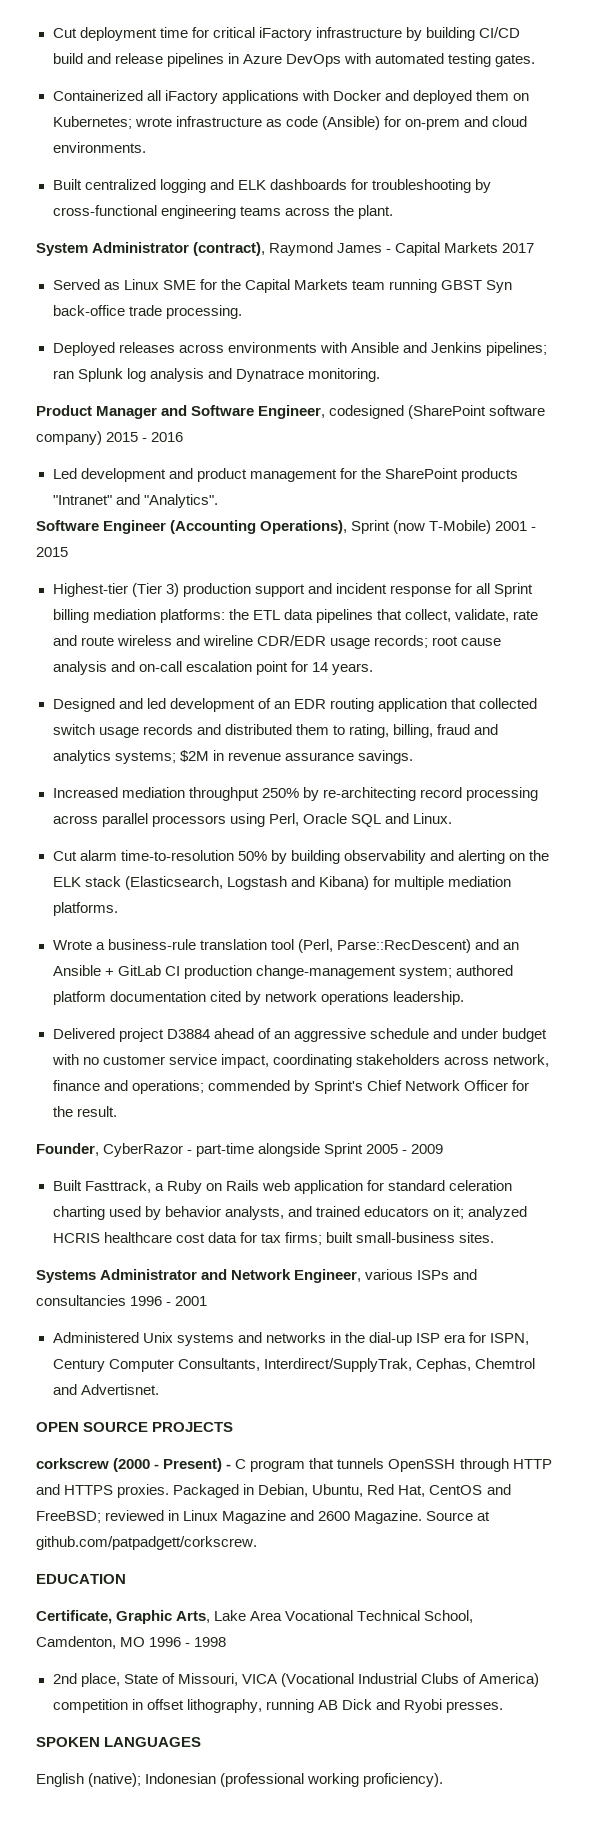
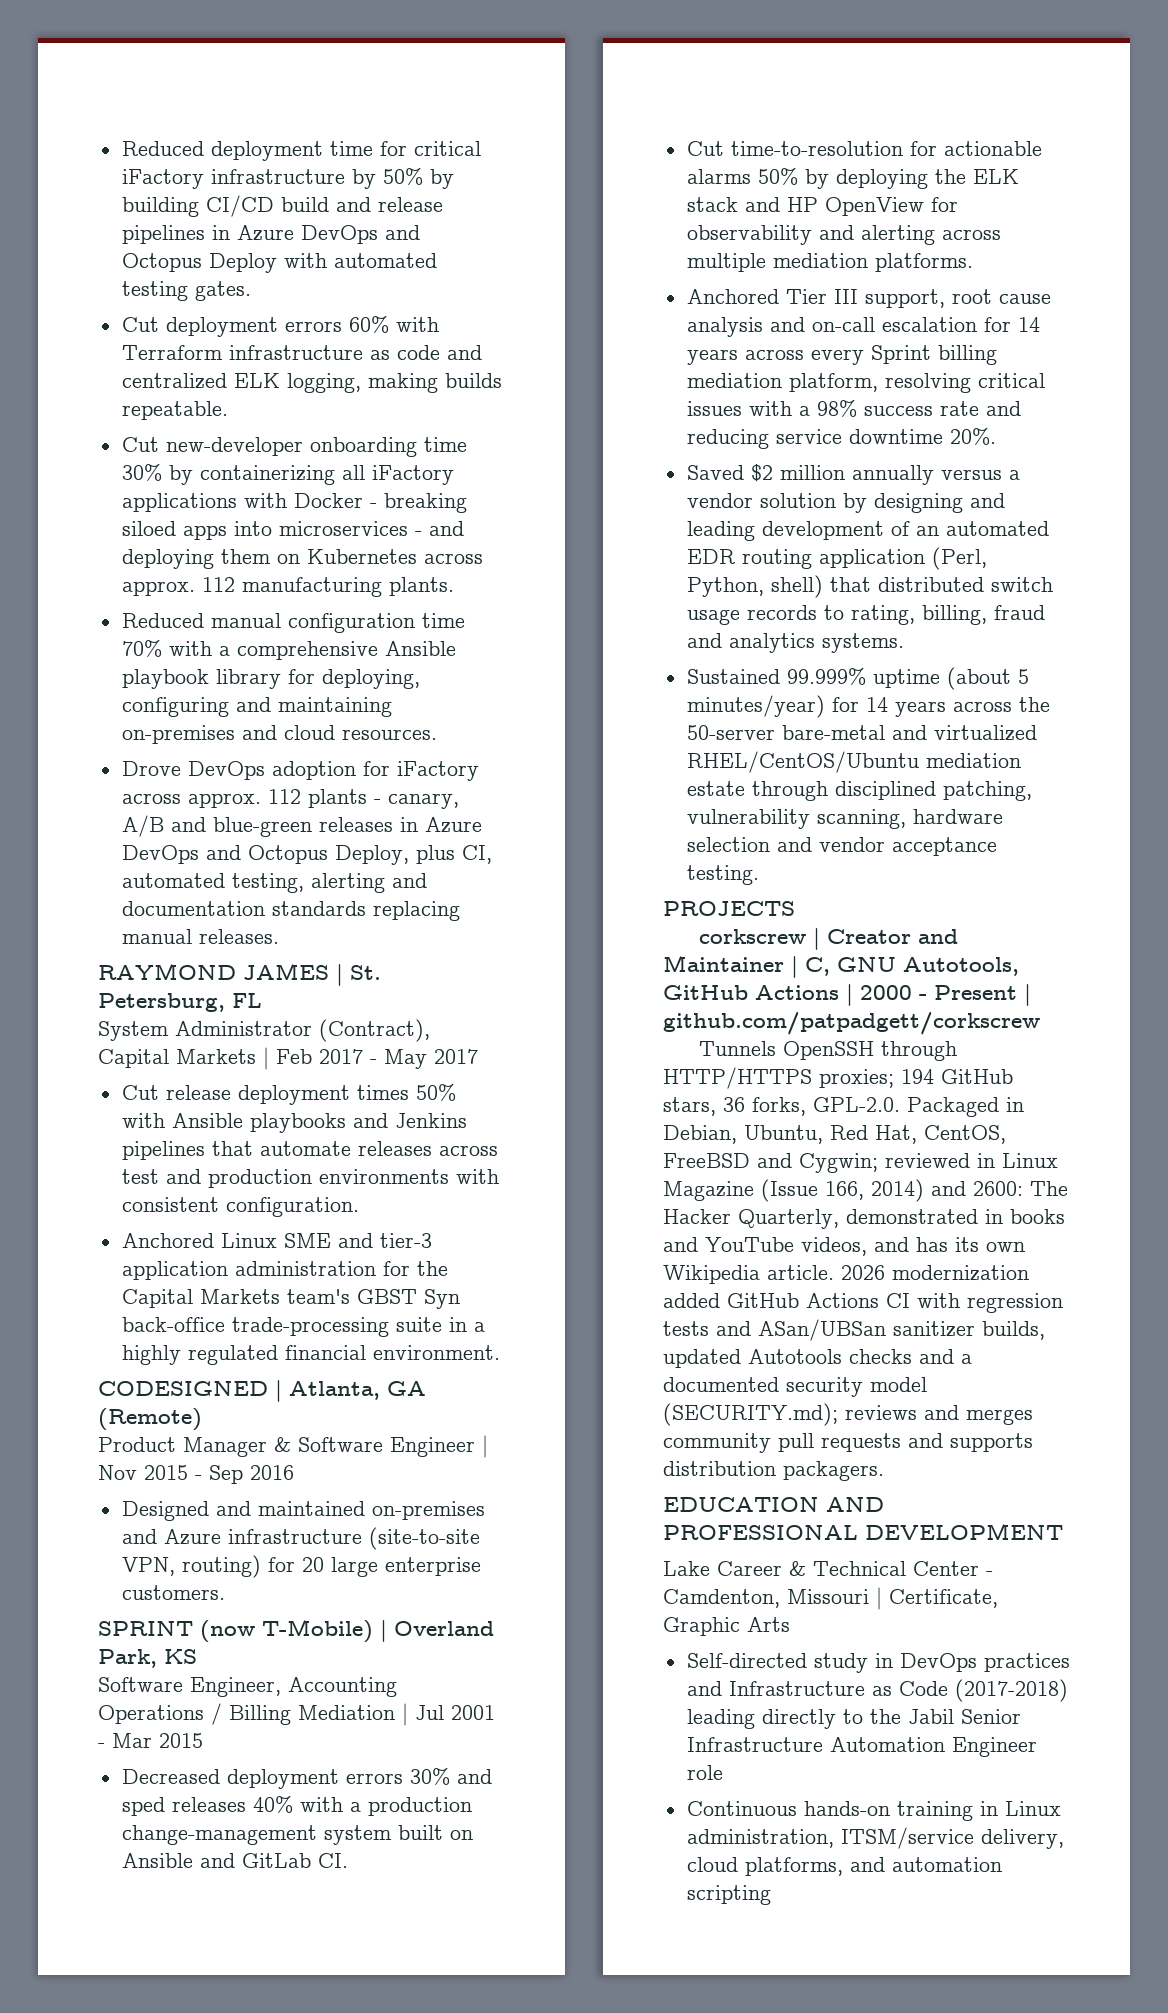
- Cut deployment time for critical iFactory infrastructure by building CI/CD build and release pipelines in Azure DevOps with automated testing gates.
+ Reduced deployment time for critical iFactory infrastructure by 50% by building CI/CD build and release pipelines in Azure DevOps and Octopus Deploy with automated testing gates.
- Containerized all iFactory applications with Docker and deployed them on Kubernetes; wrote infrastructure as code (Ansible) for on-prem and cloud environments.
- Built centralized logging and ELK dashboards for troubleshooting by cross-functional engineering teams across the plant.
- System Administrator (contract), Raymond James - Capital Markets 2017
- Served as Linux SME for the Capital Markets team running GBST Syn back-office trade processing.
- Deployed releases across environments with Ansible and Jenkins pipelines; ran Splunk log analysis and Dynatrace monitoring.
- Product Manager and Software Engineer, codesigned (SharePoint software company) 2015 - 2016
- Led development and product management for the SharePoint products "Intranet" and "Analytics".
- Software Engineer (Accounting Operations), Sprint (now T-Mobile) 2001 - 2015
+ Cut deployment errors 60% with Terraform infrastructure as code and centralized ELK logging, making builds repeatable.
+ Cut new-developer onboarding time 30% by containerizing all iFactory applications with Docker - breaking siloed apps into microservices - and deploying them on Kubernetes across approx. 112 manufacturing plants.
+ Reduced manual configuration time 70% with a comprehensive Ansible playbook library for deploying, configuring and maintaining on-premises and cloud resources.
+ Drove DevOps adoption for iFactory across approx. 112 plants - canary, A/B and blue-green releases in Azure DevOps and Octopus Deploy, plus CI, automated testing, alerting and documentation standards replacing manual releases.
+ RAYMOND JAMES | St. Petersburg, FL
+ System Administrator (Contract), Capital Markets | Feb 2017 - May 2017
+ Cut release deployment times 50% with Ansible playbooks and Jenkins pipelines that automate releases across test and production environments with consistent configuration.
+ Anchored Linux SME and tier-3 application administration for the Capital Markets team's GBST Syn back-office trade-processing suite in a highly regulated financial environment.
+ CODESIGNED | Atlanta, GA (Remote)
+ Product Manager & Software Engineer | Nov 2015 - Sep 2016
+ Designed and maintained on-premises and Azure infrastructure (site-to-site VPN, routing) for 20 large enterprise customers.
+ SPRINT (now T-Mobile) | Overland Park, KS
+ Software Engineer, Accounting Operations / Billing Mediation | Jul 2001 - Mar 2015
- Highest-tier (Tier 3) production support and incident response for all Sprint billing mediation platforms: the ETL data pipelines that collect, validate, rate and route wireless and wireline CDR/EDR usage records; root cause analysis and on-call escalation point for 14 years.
- Designed and led development of an EDR routing application that collected switch usage records and distributed them to rating, billing, fraud and analytics systems; $2M in revenue assurance savings.
- Increased mediation throughput 250% by re-architecting record processing across parallel processors using Perl, Oracle SQL and Linux.
- Cut alarm time-to-resolution 50% by building observability and alerting on the ELK stack (Elasticsearch, Logstash and Kibana) for multiple mediation platforms.
- Wrote a business-rule translation tool (Perl, Parse::RecDescent) and an Ansible + GitLab CI production change-management system; authored platform documentation cited by network operations leadership.
- Delivered project D3884 ahead of an aggressive schedule and under budget with no customer service impact, coordinating stakeholders across network, finance and operations; commended by Sprint's Chief Network Officer for the result.
- Founder, CyberRazor - part-time alongside Sprint 2005 - 2009
- Built Fasttrack, a Ruby on Rails web application for standard celeration charting used by behavior analysts, and trained educators on it; analyzed HCRIS healthcare cost data for tax firms; built small-business sites.
- Systems Administrator and Network Engineer, various ISPs and consultancies 1996 - 2001
- Administered Unix systems and networks in the dial-up ISP era for ISPN, Century Computer Consultants, Interdirect/SupplyTrak, Cephas, Chemtrol and Advertisnet.
- OPEN SOURCE PROJECTS
- corkscrew (2000 - Present) - C program that tunnels OpenSSH through HTTP and HTTPS proxies. Packaged in Debian, Ubuntu, Red Hat, CentOS and FreeBSD; reviewed in Linux Magazine and 2600 Magazine. Source at github.com/patpadgett/corkscrew.
- EDUCATION
- Certificate, Graphic Arts, Lake Area Vocational Technical School, Camdenton, MO 1996 - 1998
- 2nd place, State of Missouri, VICA (Vocational Industrial Clubs of America) competition in offset lithography, running AB Dick and Ryobi presses.
- SPOKEN LANGUAGES
- English (native); Indonesian (professional working proficiency).
+ Decreased deployment errors 30% and sped releases 40% with a production change-management system built on Ansible and GitLab CI.
+ Cut time-to-resolution for actionable alarms 50% by deploying the ELK stack and HP OpenView for observability and alerting across multiple mediation platforms.
+ Anchored Tier III support, root cause analysis and on-call escalation for 14 years across every Sprint billing mediation platform, resolving critical issues with a 98% success rate and reducing service downtime 20%.
+ Saved $2 million annually versus a vendor solution by designing and leading development of an automated EDR routing application (Perl, Python, shell) that distributed switch usage records to rating, billing, fraud and analytics systems.
+ Sustained 99.999% uptime (about 5 minutes/year) for 14 years across the 50-server bare-metal and virtualized RHEL/CentOS/Ubuntu mediation estate through disciplined patching, vulnerability scanning, hardware selection and vendor acceptance testing.
+ PROJECTS
+ corkscrew | Creator and Maintainer | C, GNU Autotools, GitHub Actions | 2000 - Present | github.com/patpadgett/corkscrew
+ Tunnels OpenSSH through HTTP/HTTPS proxies; 194 GitHub stars, 36 forks, GPL-2.0. Packaged in Debian, Ubuntu, Red Hat, CentOS, FreeBSD and Cygwin; reviewed in Linux Magazine (Issue 166, 2014) and 2600: The Hacker Quarterly, demonstrated in books and YouTube videos, and has its own Wikipedia article. 2026 modernization added GitHub Actions CI with regression tests and ASan/UBSan sanitizer builds, updated Autotools checks and a documented security model (SECURITY.md); reviews and merges community pull requests and supports distribution packagers.
+ EDUCATION AND PROFESSIONAL DEVELOPMENT
+ Lake Career & Technical Center - Camdenton, Missouri | Certificate, Graphic Arts
+ Self-directed study in DevOps practices and Infrastructure as Code (2017-2018) leading directly to the Jabil Senior Infrastructure Automation Engineer role
+ Continuous hands-on training in Linux administration, ITSM/service delivery, cloud platforms, and automation scripting

